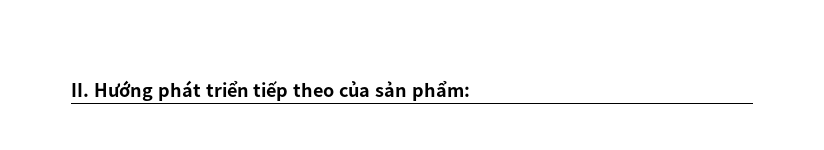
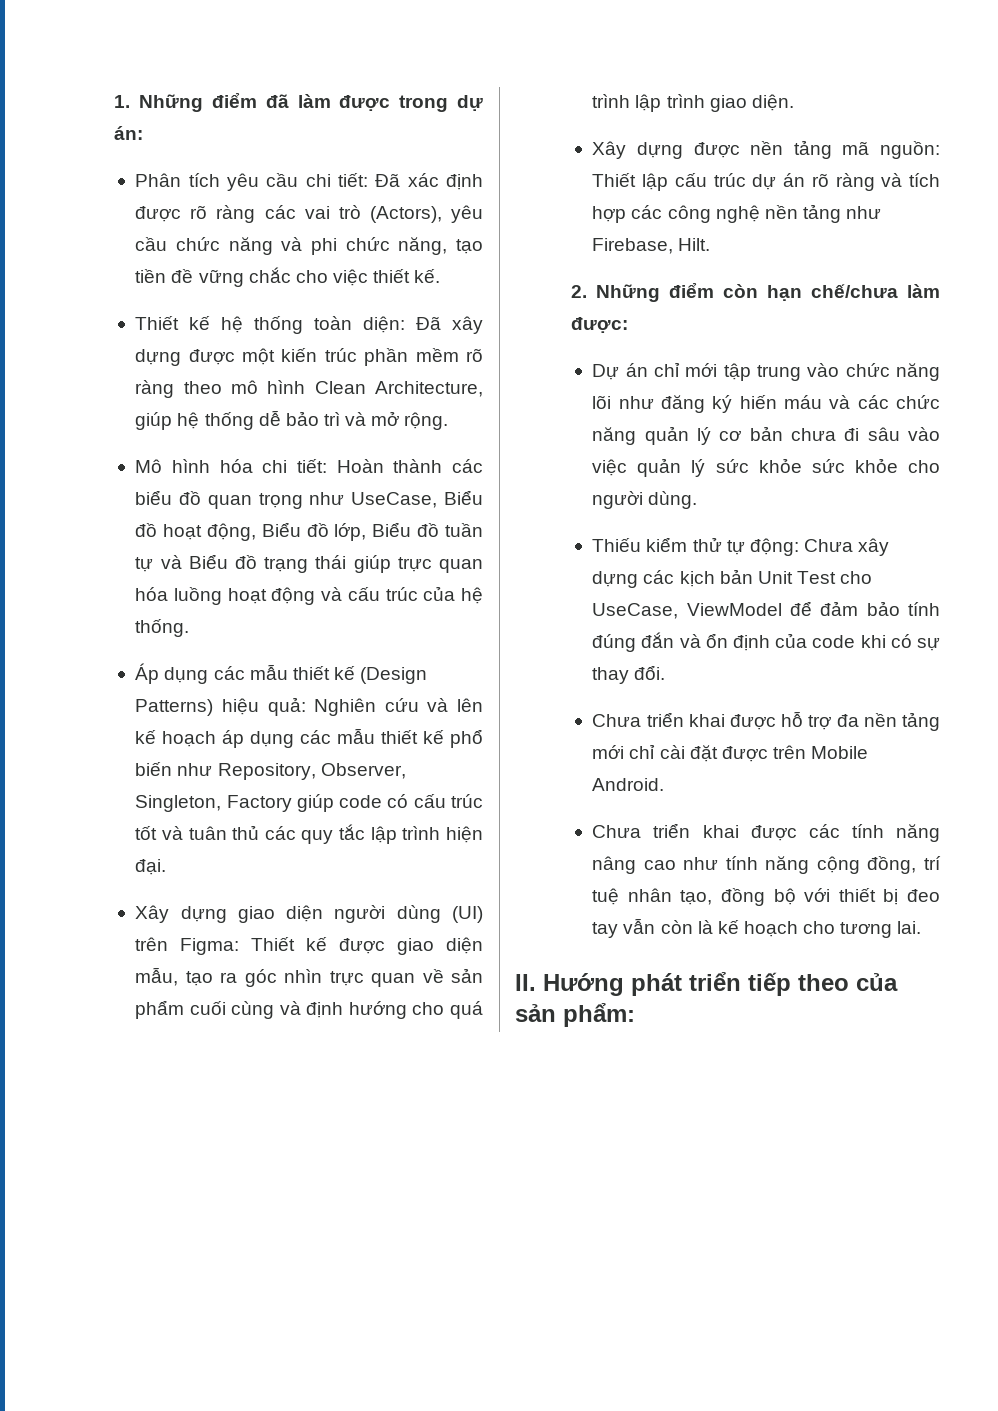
+ 1. Những điểm đã làm được trong dự án:
+ Phân tích yêu cầu chi tiết: Đã xác định được rõ ràng các vai trò (Actors), yêu cầu chức năng và phi chức năng, tạo tiền đề vững chắc cho việc thiết kế.
+ Thiết kế hệ thống toàn diện: Đã xây dựng được một kiến trúc phần mềm rõ ràng theo mô hình Clean Architecture, giúp hệ thống dễ bảo trì và mở rộng.
+ Mô hình hóa chi tiết: Hoàn thành các biểu đồ quan trọng như UseCase, Biểu đồ hoạt động, Biểu đồ lớp, Biểu đồ tuần tự và Biểu đồ trạng thái giúp trực quan hóa luồng hoạt động và cấu trúc của hệ thống.
+ Áp dụng các mẫu thiết kế (Design Patterns) hiệu quả: Nghiên cứu và lên kế hoạch áp dụng các mẫu thiết kế phổ biến như Repository, Observer, Singleton, Factory giúp code có cấu trúc tốt và tuân thủ các quy tắc lập trình hiện đại.
+ Xây dựng giao diện người dùng (UI) trên Figma: Thiết kế được giao diện mẫu, tạo ra góc nhìn trực quan về sản phẩm cuối cùng và định hướng cho quá trình lập trình giao diện.
+ Xây dựng được nền tảng mã nguồn: Thiết lập cấu trúc dự án rõ ràng và tích hợp các công nghệ nền tảng như Firebase, Hilt.
+ 2. Những điểm còn hạn chế/chưa làm được:
+ Dự án chỉ mới tập trung vào chức năng lõi như đăng ký hiến máu và các chức năng quản lý cơ bản chưa đi sâu vào việc quản lý sức khỏe sức khỏe cho người dùng.
+ Thiếu kiểm thử tự động: Chưa xây dựng các kịch bản Unit Test cho UseCase, ViewModel để đảm bảo tính đúng đắn và ổn định của code khi có sự thay đổi.
+ Chưa triển khai được hỗ trợ đa nền tảng mới chỉ cài đặt được trên Mobile Android.
+ Chưa triển khai được các tính năng nâng cao như tính năng cộng đồng, trí tuệ nhân tạo, đồng bộ với thiết bị đeo tay vẫn còn là kế hoạch cho tương lai.

